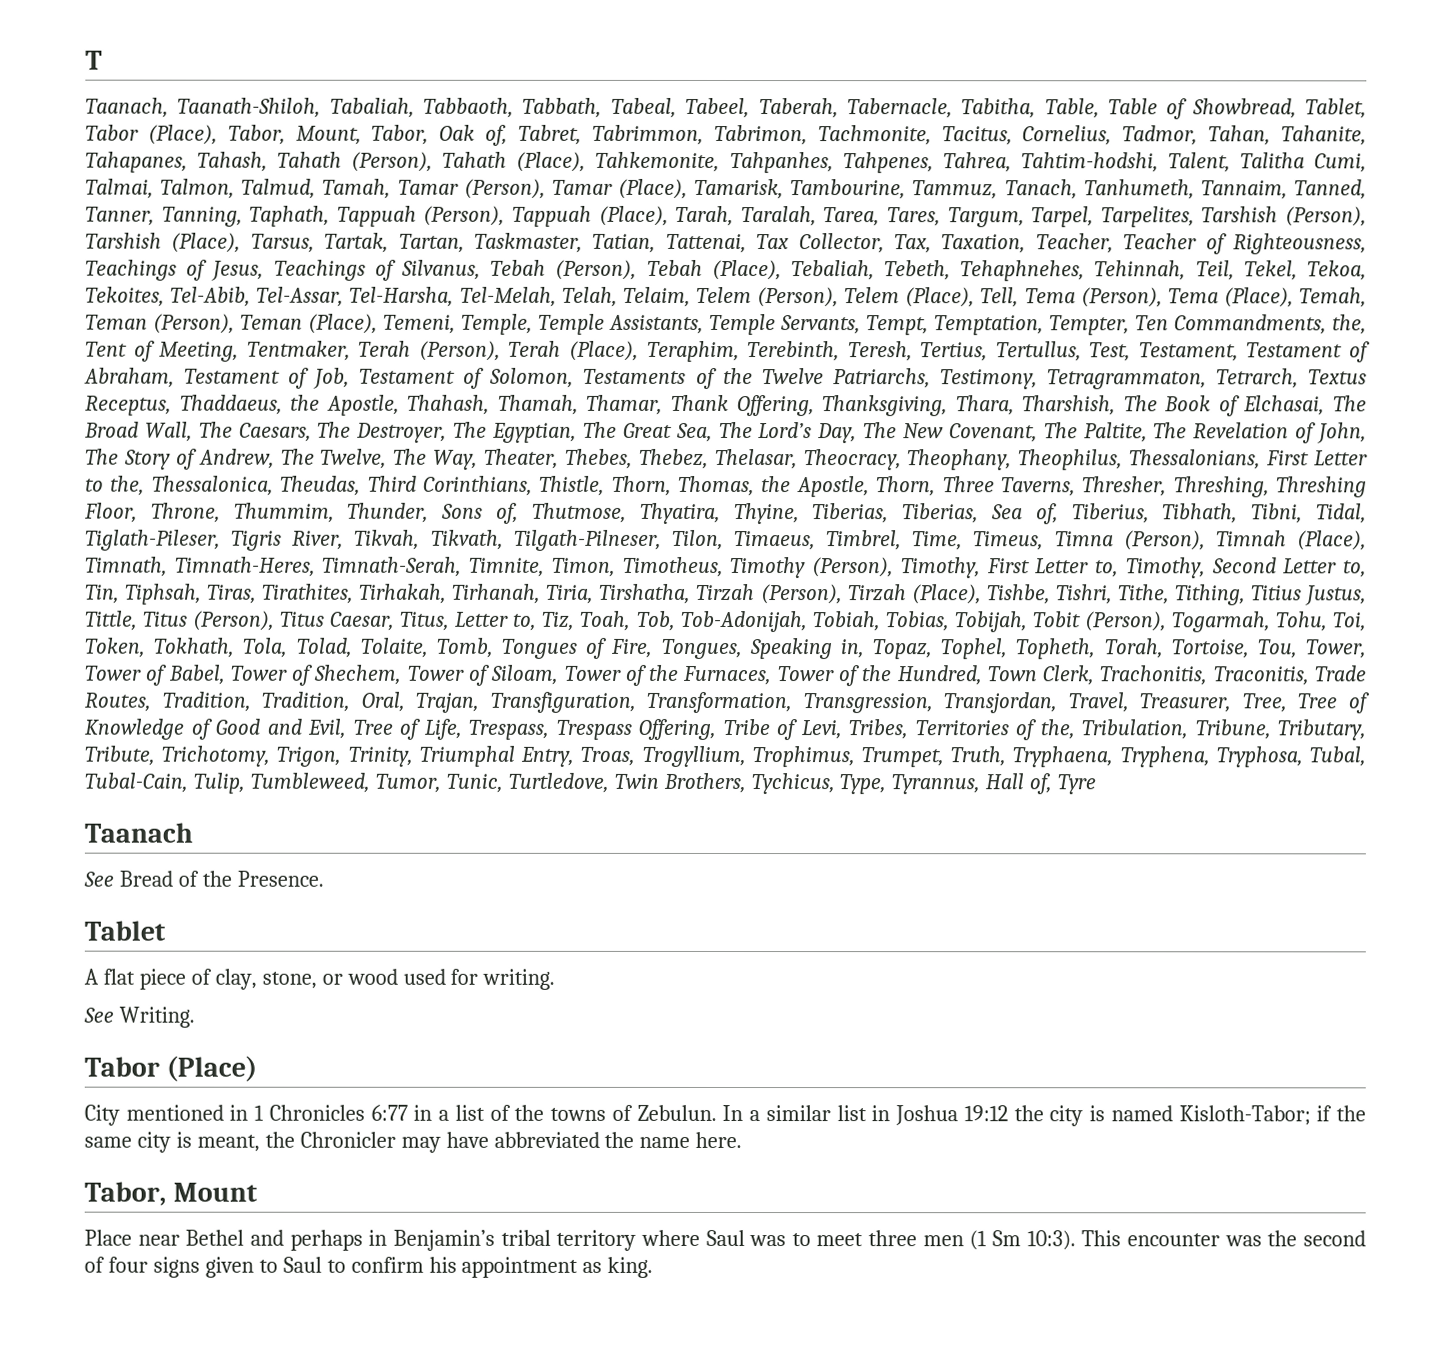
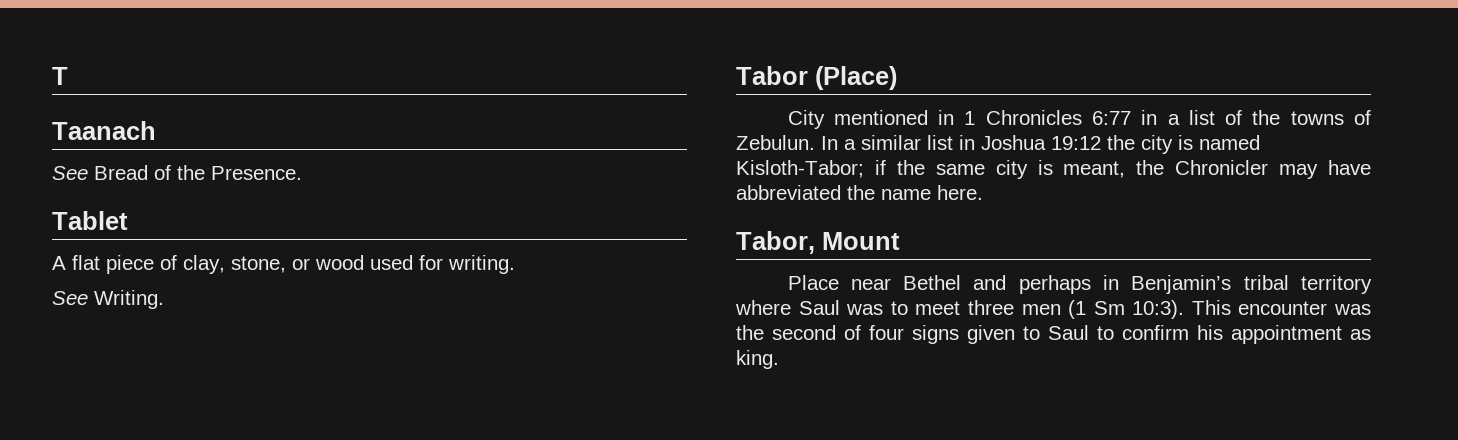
- Taanach, Taanath-Shiloh, Tabaliah, Tabbaoth, Tabbath, Tabeal, Tabeel, Taberah, Tabernacle, Tabitha, Table, Table of Showbread, Tablet, Tabor (Place), Tabor, Mount, Tabor, Oak of, Tabret, Tabrimmon, Tabrimon, Tachmonite, Tacitus, Cornelius, Tadmor, Tahan, Tahanite, Tahapanes, Tahash, Tahath (Person), Tahath (Place), Tahkemonite, Tahpanhes, Tahpenes, Tahrea, Tahtim-hodshi, Talent, Talitha Cumi, Talmai, Talmon, Talmud, Tamah, Tamar (Person), Tamar (Place), Tamarisk, Tambourine, Tammuz, Tanach, Tanhumeth, Tannaim, Tanned, Tanner, Tanning, Taphath, Tappuah (Person), Tappuah (Place), Tarah, Taralah, Tarea, Tares, Targum, Tarpel, Tarpelites, Tarshish (Person), Tarshish (Place), Tarsus, Tartak, Tartan, Taskmaster, Tatian, Tattenai, Tax Collector, Tax, Taxation, Teacher, Teacher of Righteousness, Teachings of Jesus, Teachings of Silvanus, Tebah (Person), Tebah (Place), Tebaliah, Tebeth, Tehaphnehes, Tehinnah, Teil, Tekel, Tekoa, Tekoites, Tel-Abib, Tel-Assar, Tel-Harsha, Tel-Melah, Telah, Telaim, Telem (Person), Telem (Place), Tell, Tema (Person), Tema (Place), Temah, Teman (Person), Teman (Place), Temeni, Temple, Temple Assistants, Temple Servants, Tempt, Temptation, Tempter, Ten Commandments, the, Tent of Meeting, Tentmaker, Terah (Person), Terah (Place), Teraphim, Terebinth, Teresh, Tertius, Tertullus, Test, Testament, Testament of Abraham, Testament of Job, Testament of Solomon, Testaments of the Twelve Patriarchs, Testimony, Tetragrammaton, Tetrarch, Textus Receptus, Thaddaeus, the Apostle, Thahash, Thamah, Thamar, Thank Offering, Thanksgiving, Thara, Tharshish, The Book of Elchasai, The Broad Wall, The Caesars, The Destroyer, The Egyptian, The Great Sea, The Lord’s Day, The New Covenant, The Paltite, The Revelation of John, The Story of Andrew, The Twelve, The Way, Theater, Thebes, Thebez, Thelasar, Theocracy, Theophany, Theophilus, Thessalonians, First Letter to the, Thessalonica, Theudas, Third Corinthians, Thistle, Thorn, Thomas, the Apostle, Thorn, Three Taverns, Thresher, Threshing, Threshing Floor, Throne, Thummim, Thunder, Sons of, Thutmose, Thyatira, Thyine, Tiberias, Tiberias, Sea of, Tiberius, Tibhath, Tibni, Tidal, Tiglath-Pileser, Tigris River, Tikvah, Tikvath, Tilgath-Pilneser, Tilon, Timaeus, Timbrel, Time, Timeus, Timna (Person), Timnah (Place), Timnath, Timnath-Heres, Timnath-Serah, Timnite, Timon, Timotheus, Timothy (Person), Timothy, First Letter to, Timothy, Second Letter to, Tin, Tiphsah, Tiras, Tirathites, Tirhakah, Tirhanah, Tiria, Tirshatha, Tirzah (Person), Tirzah (Place), Tishbe, Tishri, Tithe, Tithing, Titius Justus, Tittle, Titus (Person), Titus Caesar, Titus, Letter to, Tiz, Toah, Tob, Tob-Adonijah, Tobiah, Tobias, Tobijah, Tobit (Person), Togarmah, Tohu, Toi, Token, Tokhath, Tola, Tolad, Tolaite, Tomb, Tongues of Fire, Tongues, Speaking in, Topaz, Tophel, Topheth, Torah, Tortoise, Tou, Tower, Tower of Babel, Tower of Shechem, Tower of Siloam, Tower of the Furnaces, Tower of the Hundred, Town Clerk, Trachonitis, Traconitis, Trade Routes, Tradition, Tradition, Oral, Trajan, Transfiguration, Transformation, Transgression, Transjordan, Travel, Treasurer, Tree, Tree of Knowledge of Good and Evil, Tree of Life, Trespass, Trespass Offering, Tribe of Levi, Tribes, Territories of the, Tribulation, Tribune, Tributary, Tribute, Trichotomy, Trigon, Trinity, Triumphal Entry, Troas, Trogyllium, Trophimus, Trumpet, Truth, Tryphaena, Tryphena, Tryphosa, Tubal, Tubal-Cain, Tulip, Tumbleweed, Tumor, Tunic, Turtledove, Twin Brothers, Tychicus, Type, Tyrannus, Hall of, Tyre

